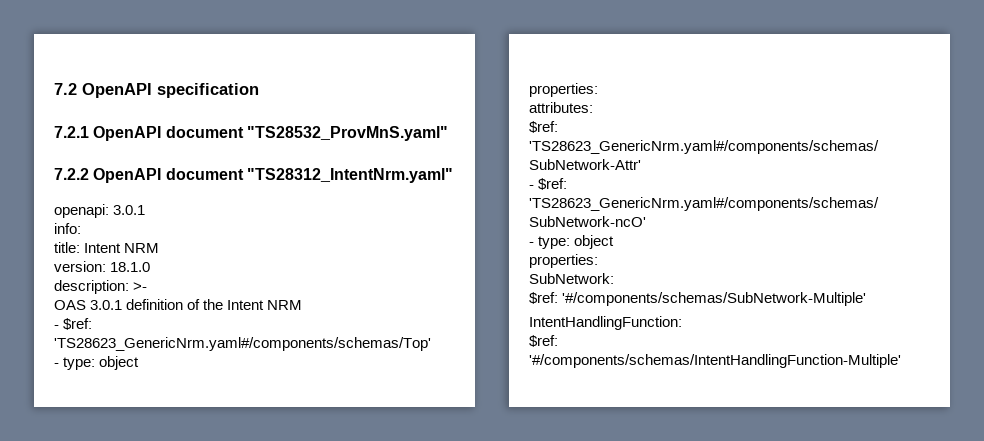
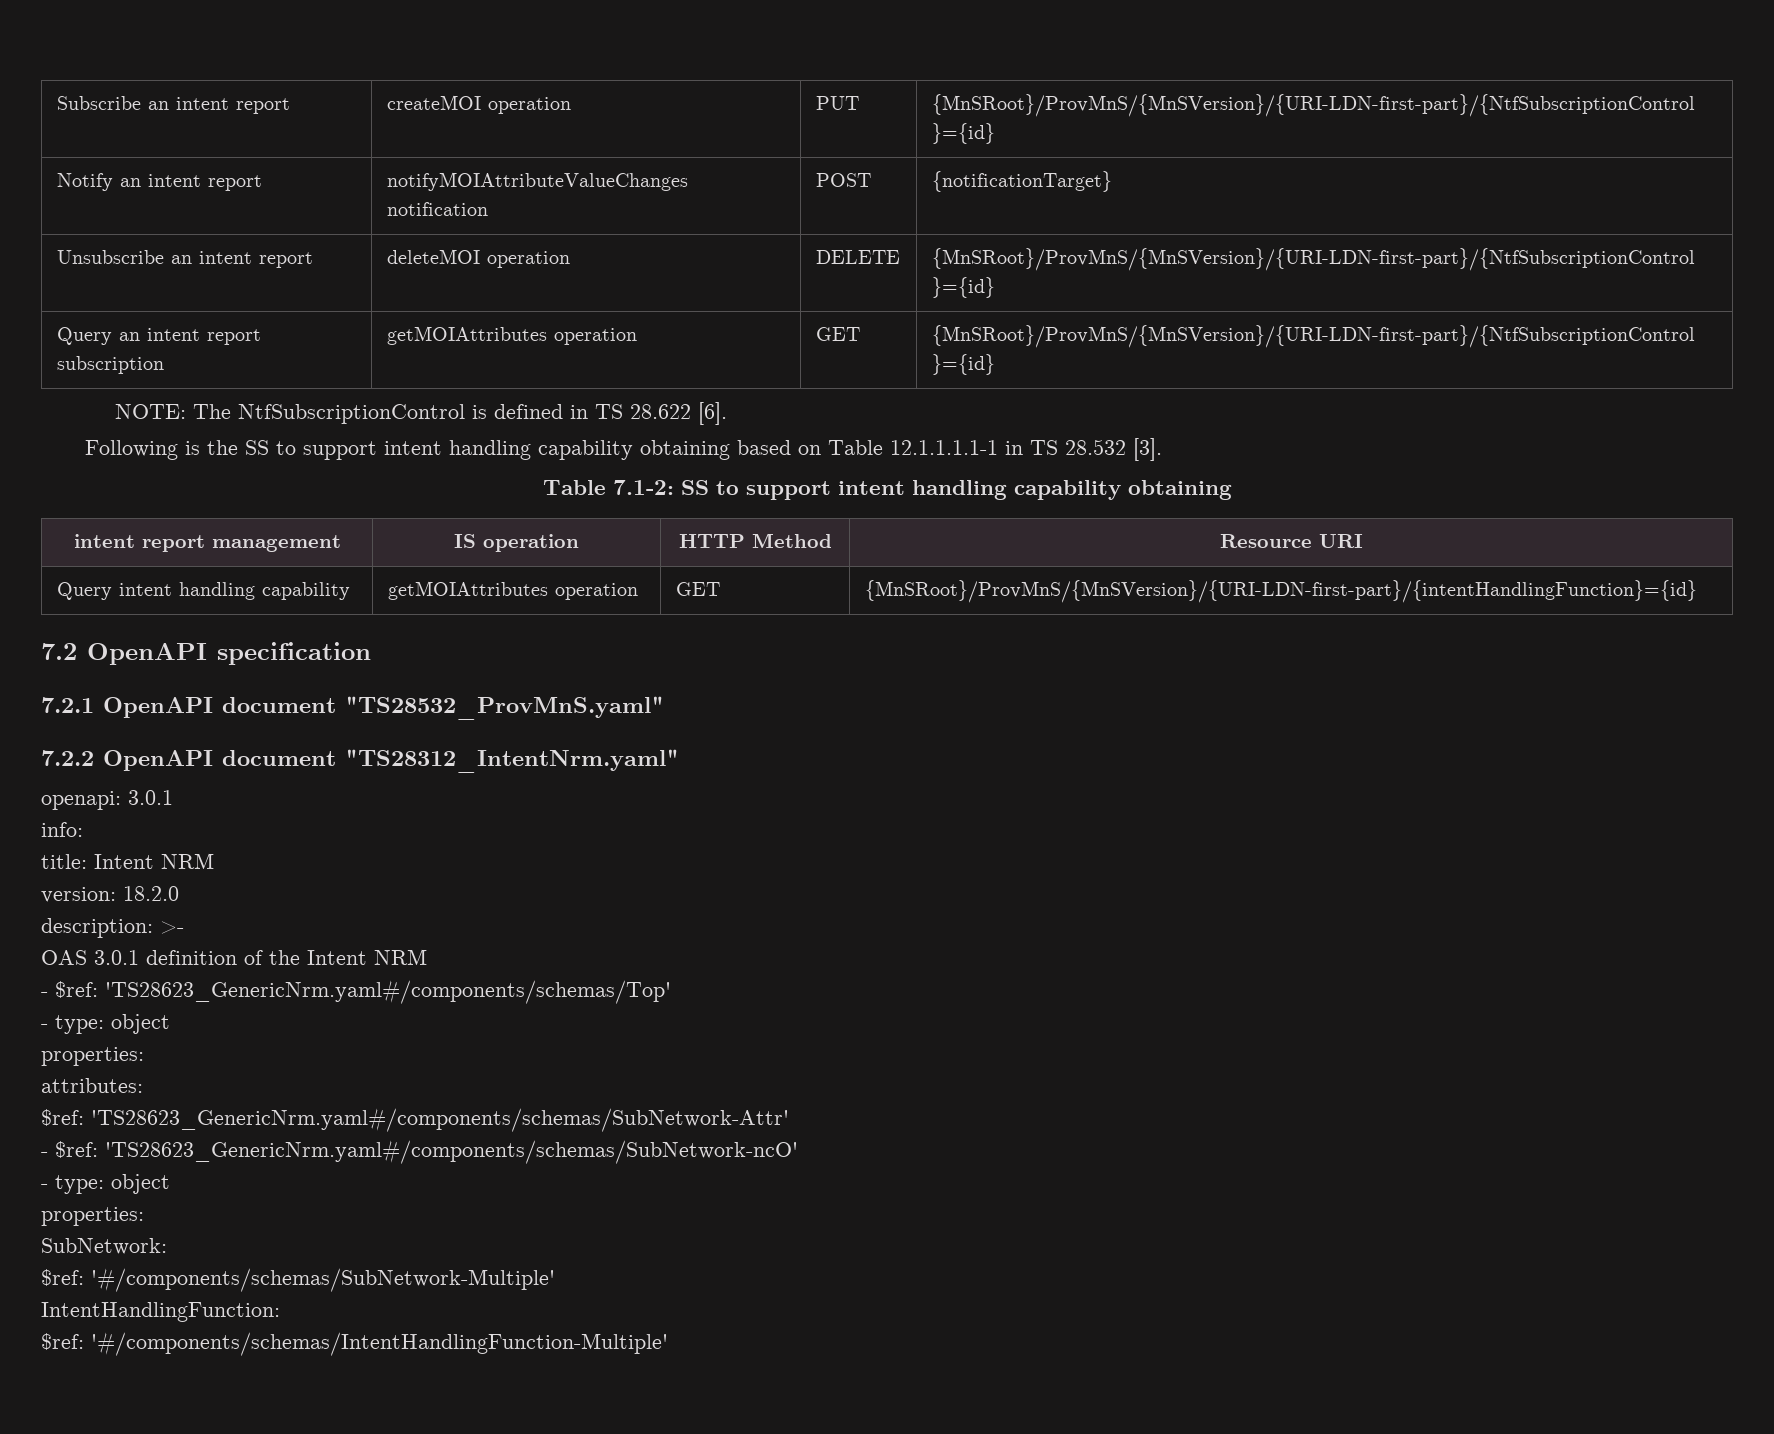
+ Subscribe an intent report | createMOI operation | PUT | {MnSRoot}/ProvMnS/{MnSVersion}/{URI-LDN-first-part}/{NtfSubscriptionControl }={id}
+ Notify an intent report | notifyMOIAttributeValueChanges notification | POST | {notificationTarget}
+ Unsubscribe an intent report | deleteMOI operation | DELETE | {MnSRoot}/ProvMnS/{MnSVersion}/{URI-LDN-first-part}/{NtfSubscriptionControl }={id}
+ Query an intent report subscription | getMOIAttributes operation | GET | {MnSRoot}/ProvMnS/{MnSVersion}/{URI-LDN-first-part}/{NtfSubscriptionControl }={id}
+ NOTE: The NtfSubscriptionControl is defined in TS 28.622 [6].
+ Following is the SS to support intent handling capability obtaining based on Table 12.1.1.1.1-1 in TS 28.532 [3].
+ Table 7.1-2: SS to support intent handling capability obtaining
+ intent report management | IS operation | HTTP Method | Resource URI
+ Query intent handling capability | getMOIAttributes operation | GET | {MnSRoot}/ProvMnS/{MnSVersion}/{URI-LDN-first-part}/{intentHandlingFunction}={id}
- version: 18.1.0
+ version: 18.2.0

